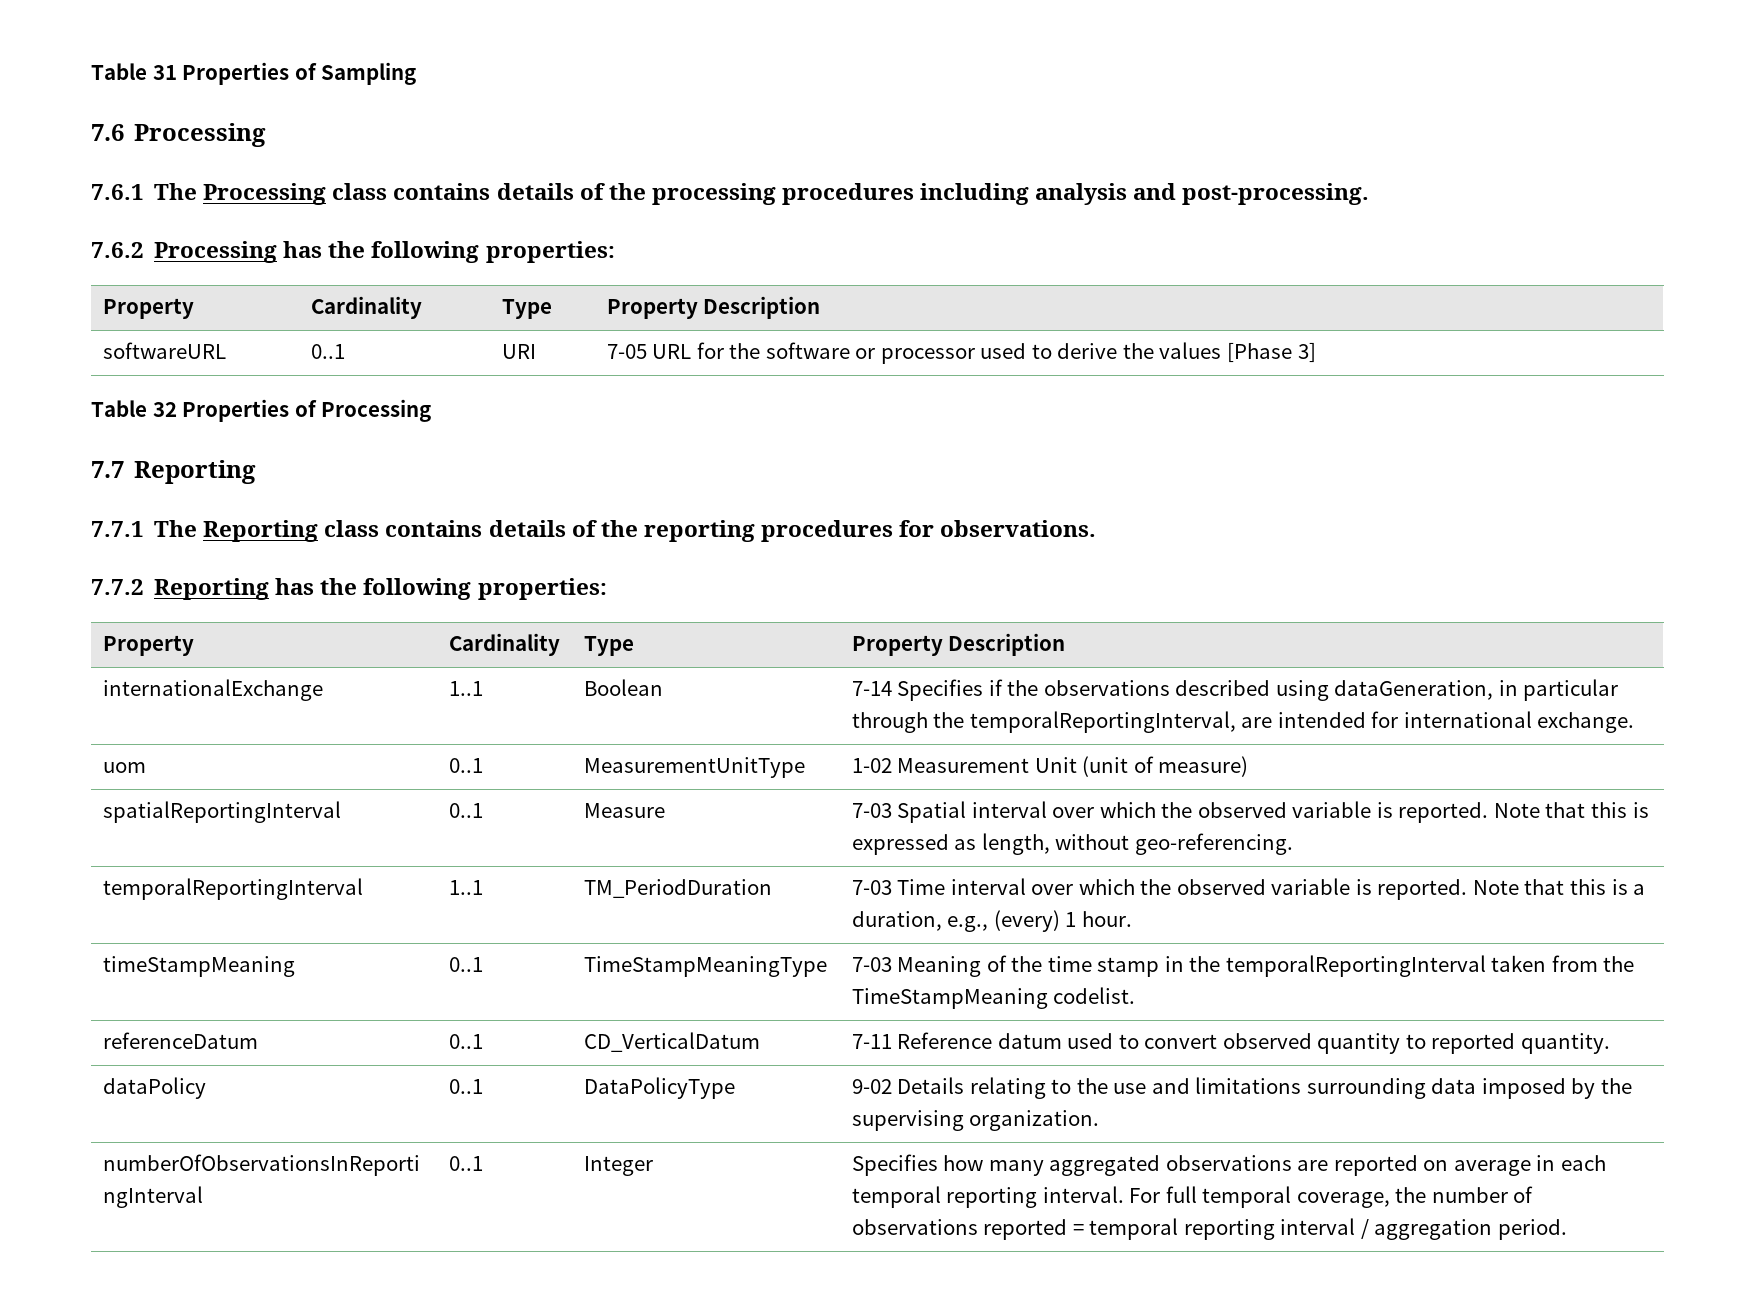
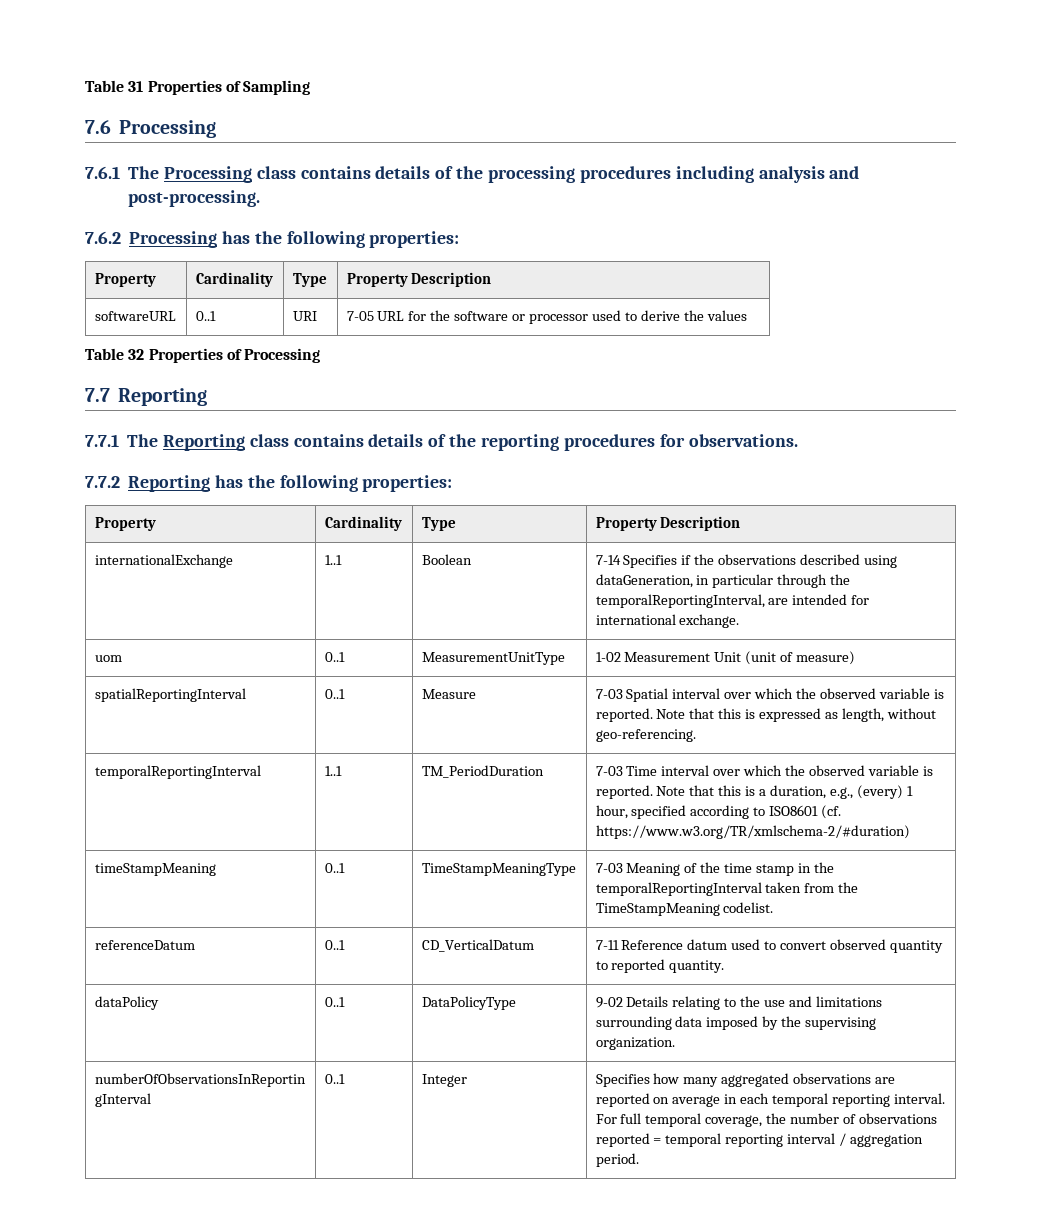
- softwareURL | 0..1 | URI | 7-05 URL for the software or processor used to derive the values [Phase 3]
+ softwareURL | 0..1 | URI | 7-05 URL for the software or processor used to derive the values
- temporalReportingInterval | 1..1 | TM_PeriodDuration | 7-03 Time interval over which the observed variable is reported. Note that this is a duration, e.g., (every) 1 hour.
+ temporalReportingInterval | 1..1 | TM_PeriodDuration | 7-03 Time interval over which the observed variable is reported. Note that this is a duration, e.g., (every) 1 hour, specified according to ISO8601 (cf. https://www.w3.org/TR/xmlschema-2/#duration)

